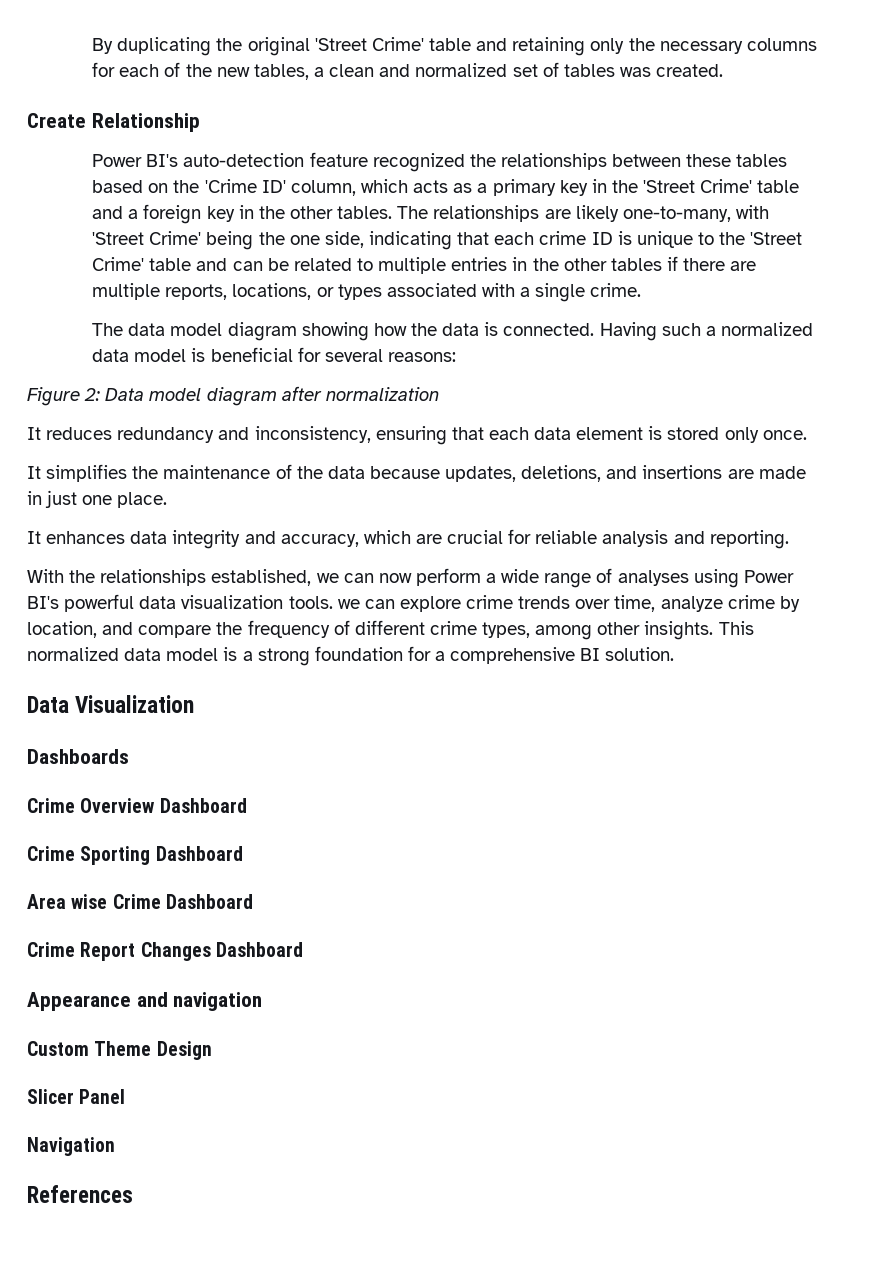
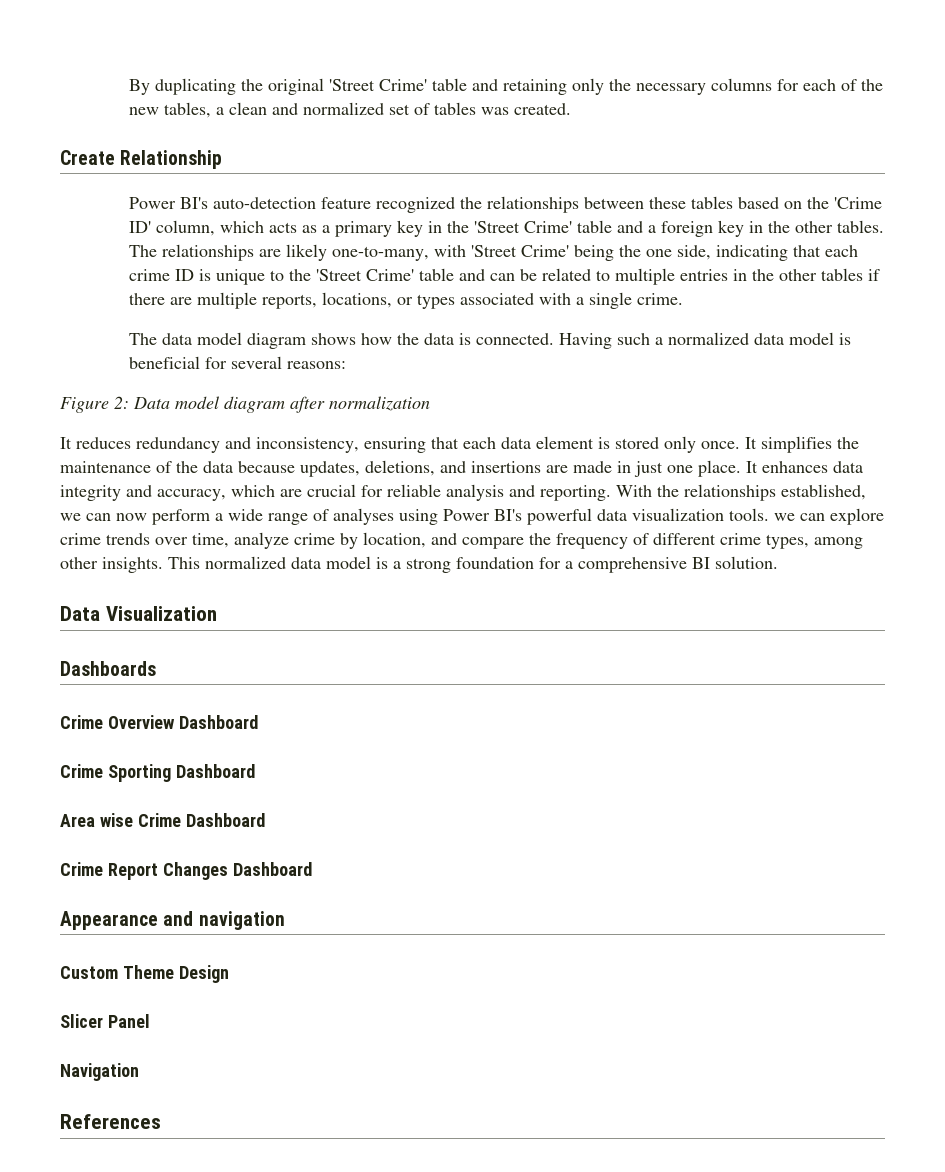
- The data model diagram showing how the data is connected.
+ The data model diagram shows how the data is connected.
- It reduces redundancy and inconsistency, ensuring that each data element is stored only once.
- It simplifies the maintenance of the data because updates, deletions, and insertions are made in just one place.
- It enhances data integrity and accuracy, which are crucial for reliable analysis and reporting.
- With the relationships established, we can now perform a wide range of analyses using Power BI's powerful data visualization tools. we can explore crime trends over time, analyze crime by location, and compare the frequency of different crime types, among other insights.
+ It reduces redundancy and inconsistency, ensuring that each data element is stored only once. It simplifies the maintenance of the data because updates, deletions, and insertions are made in just one place. It enhances data integrity and accuracy, which are crucial for reliable analysis and reporting. With the relationships established, we can now perform a wide range of analyses using Power BI's powerful data visualization tools. we can explore crime trends over time, analyze crime by location, and compare the frequency of different crime types, among other insights.

